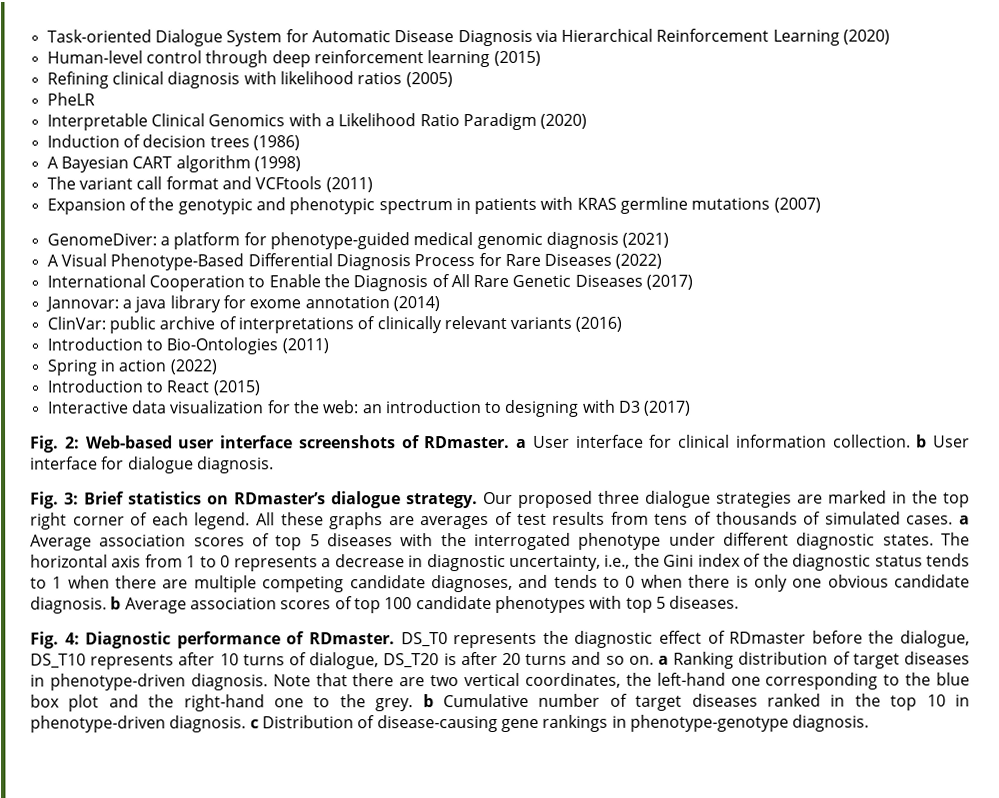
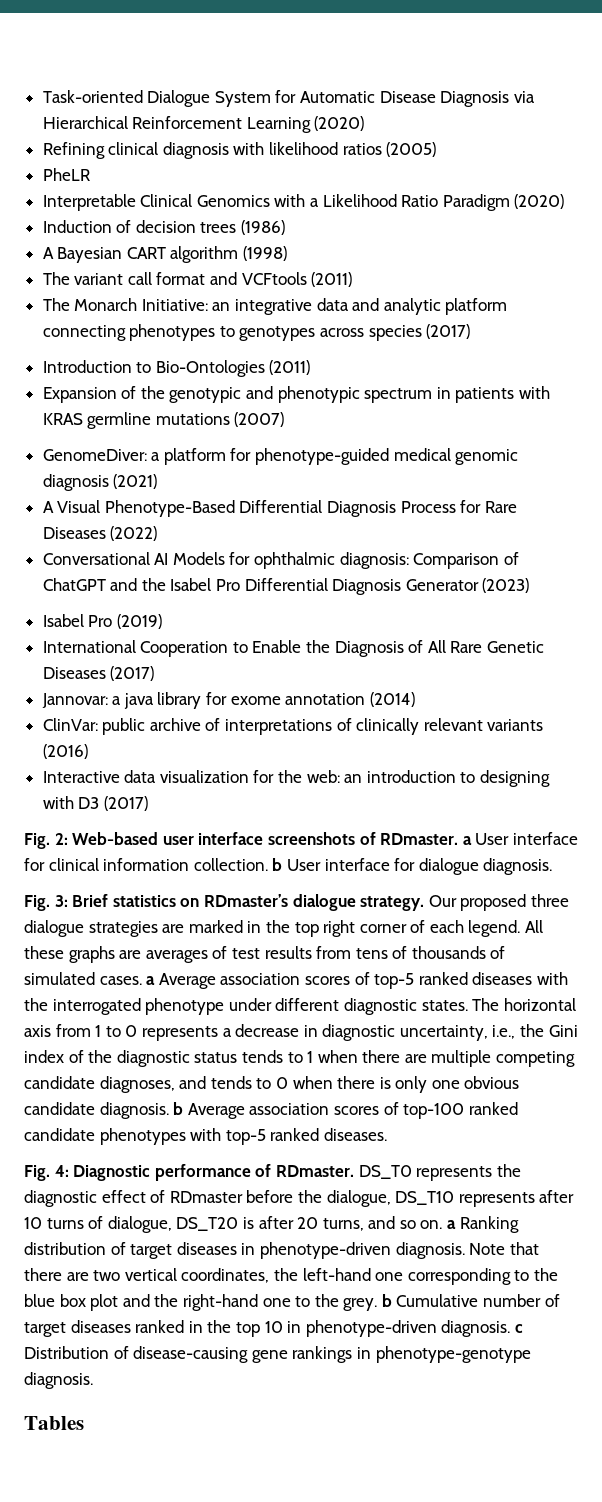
- Human-level control through deep reinforcement learning (2015)
+ The Monarch Initiative: an integrative data and analytic platform connecting phenotypes to genotypes across species (2017)
+ Introduction to Bio-Ontologies (2011)
+ Conversational AI Models for ophthalmic diagnosis: Comparison of ChatGPT and the Isabel Pro Differential Diagnosis Generator (2023)
+ Isabel Pro (2019)
- Introduction to Bio-Ontologies (2011)
- Spring in action (2022)
- Introduction to React (2015)
- All these graphs are averages of test results from tens of thousands of simulated cases. a Average association scores of top 5 diseases with the interrogated phenotype under different diagnostic states.
+ All these graphs are averages of test results from tens of thousands of simulated cases. a Average association scores of top-5 ranked diseases with the interrogated phenotype under different diagnostic states.
- The horizontal axis from 1 to 0 represents a decrease in diagnostic uncertainty, i.e., the Gini index of the diagnostic status tends to 1 when there are multiple competing candidate diagnoses, and tends to 0 when there is only one obvious candidate diagnosis. b Average association scores of top 100 candidate phenotypes with top 5 diseases.
+ The horizontal axis from 1 to 0 represents a decrease in diagnostic uncertainty, i.e., the Gini index of the diagnostic status tends to 1 when there are multiple competing candidate diagnoses, and tends to 0 when there is only one obvious candidate diagnosis. b Average association scores of top-100 ranked candidate phenotypes with top-5 ranked diseases.
- DS_T0 represents the diagnostic effect of RDmaster before the dialogue, DS_T10 represents after 10 turns of dialogue, DS_T20 is after 20 turns and so on. a Ranking distribution of target diseases in phenotype-driven diagnosis.
+ DS_T0 represents the diagnostic effect of RDmaster before the dialogue, DS_T10 represents after 10 turns of dialogue, DS_T20 is after 20 turns, and so on. a Ranking distribution of target diseases in phenotype-driven diagnosis.
+ Tables

